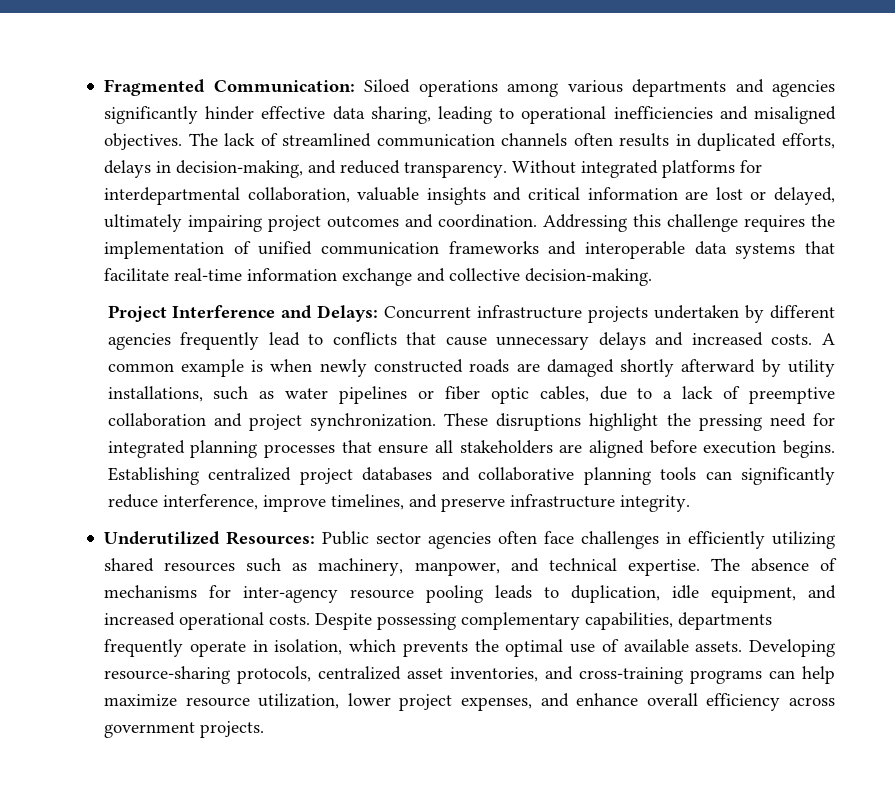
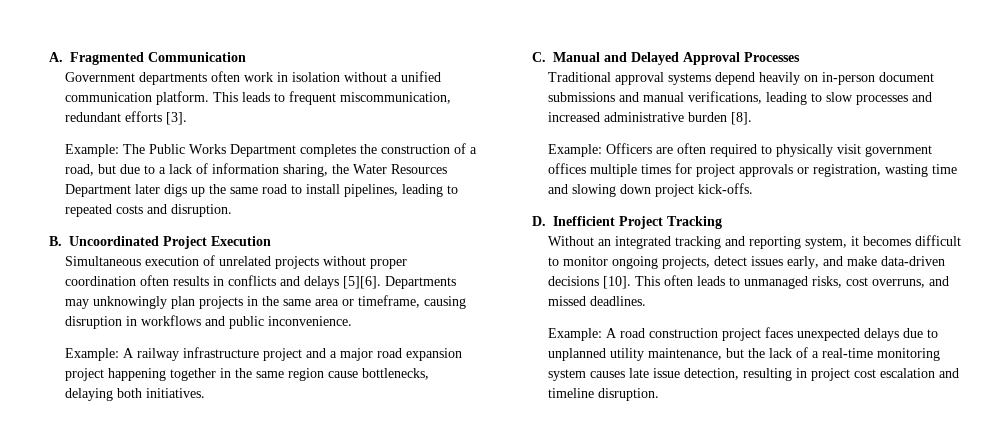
- Fragmented Communication: Siloed operations among various departments and agencies significantly hinder effective data sharing, leading to operational inefficiencies and misaligned objectives. The lack of streamlined communication channels often results in duplicated efforts, delays in decision-making, and reduced transparency. Without integrated platforms for interdepartmental collaboration, valuable insights and critical information are lost or delayed, ultimately impairing project outcomes and coordination. Addressing this challenge requires the implementation of unified communication frameworks and interoperable data systems that facilitate real-time information exchange and collective decision-making.
- Project Interference and Delays: Concurrent infrastructure projects undertaken by different agencies frequently lead to conflicts that cause unnecessary delays and increased costs. A common example is when newly constructed roads are damaged shortly afterward by utility installations, such as water pipelines or fiber optic cables, due to a lack of preemptive collaboration and project synchronization. These disruptions highlight the pressing need for integrated planning processes that ensure all stakeholders are aligned before execution begins. Establishing centralized project databases and collaborative planning tools can significantly reduce interference, improve timelines, and preserve infrastructure integrity.
- Underutilized Resources: Public sector agencies often face challenges in efficiently utilizing shared resources such as machinery, manpower, and technical expertise. The absence of mechanisms for inter-agency resource pooling leads to duplication, idle equipment, and increased operational costs. Despite possessing complementary capabilities, departments frequently operate in isolation, which prevents the optimal use of available assets. Developing resource-sharing protocols, centralized asset inventories, and cross-training programs can help maximize resource utilization, lower project expenses, and enhance overall efficiency across government projects.
+ A. Fragmented Communication
+ Government departments often work in isolation without a unified communication platform. This leads to frequent miscommunication, redundant efforts [3].
+ Example: The Public Works Department completes the construction of a road, but due to a lack of information sharing, the Water Resources Department later digs up the same road to install pipelines, leading to repeated costs and disruption.
+ B. Uncoordinated Project Execution
+ Simultaneous execution of unrelated projects without proper coordination often results in conflicts and delays [5][6]. Departments may unknowingly plan projects in the same area or timeframe, causing disruption in workflows and public inconvenience.
+ Example: A railway infrastructure project and a major road expansion project happening together in the same region cause bottlenecks, delaying both initiatives.
+ C. Manual and Delayed Approval Processes
+ Traditional approval systems depend heavily on in-person document submissions and manual verifications, leading to slow processes and increased administrative burden [8].
+ Example: Officers are often required to physically visit government offices multiple times for project approvals or registration, wasting time and slowing down project kick-offs.
+ D. Inefficient Project Tracking
+ Without an integrated tracking and reporting system, it becomes difficult to monitor ongoing projects, detect issues early, and make data-driven decisions [10]. This often leads to unmanaged risks, cost overruns, and missed deadlines.
+ Example: A road construction project faces unexpected delays due to unplanned utility maintenance, but the lack of a real-time monitoring system causes late issue detection, resulting in project cost escalation and timeline disruption.

